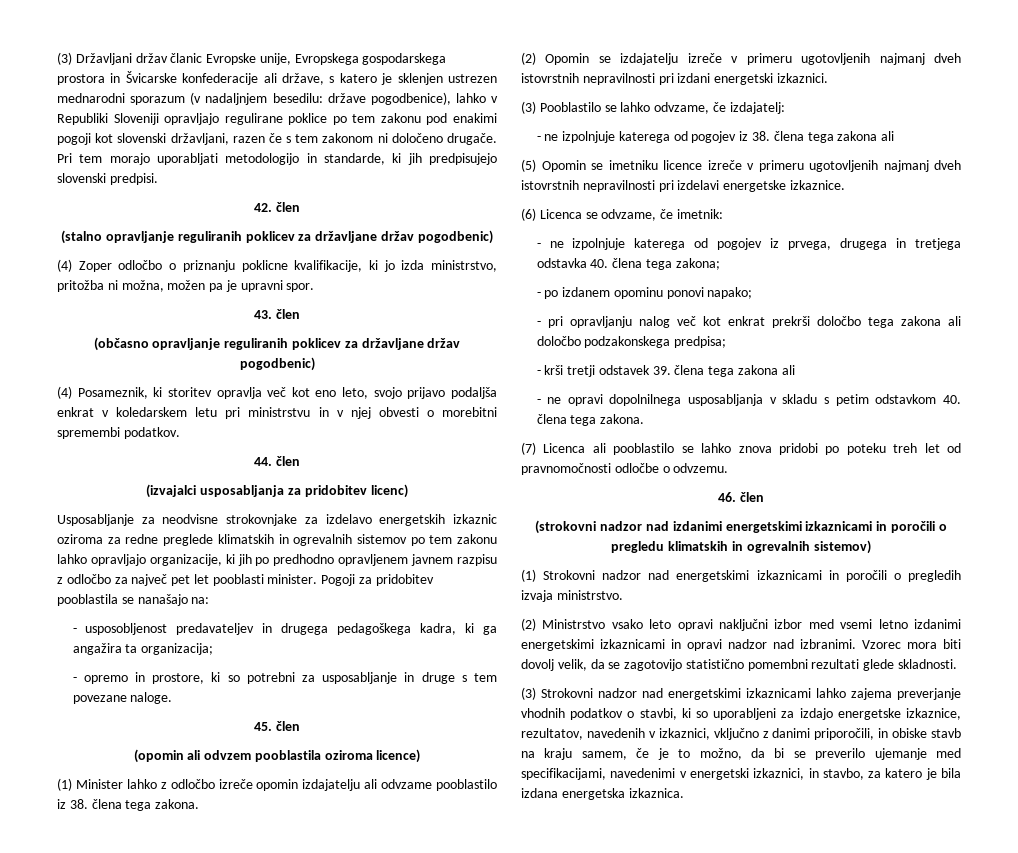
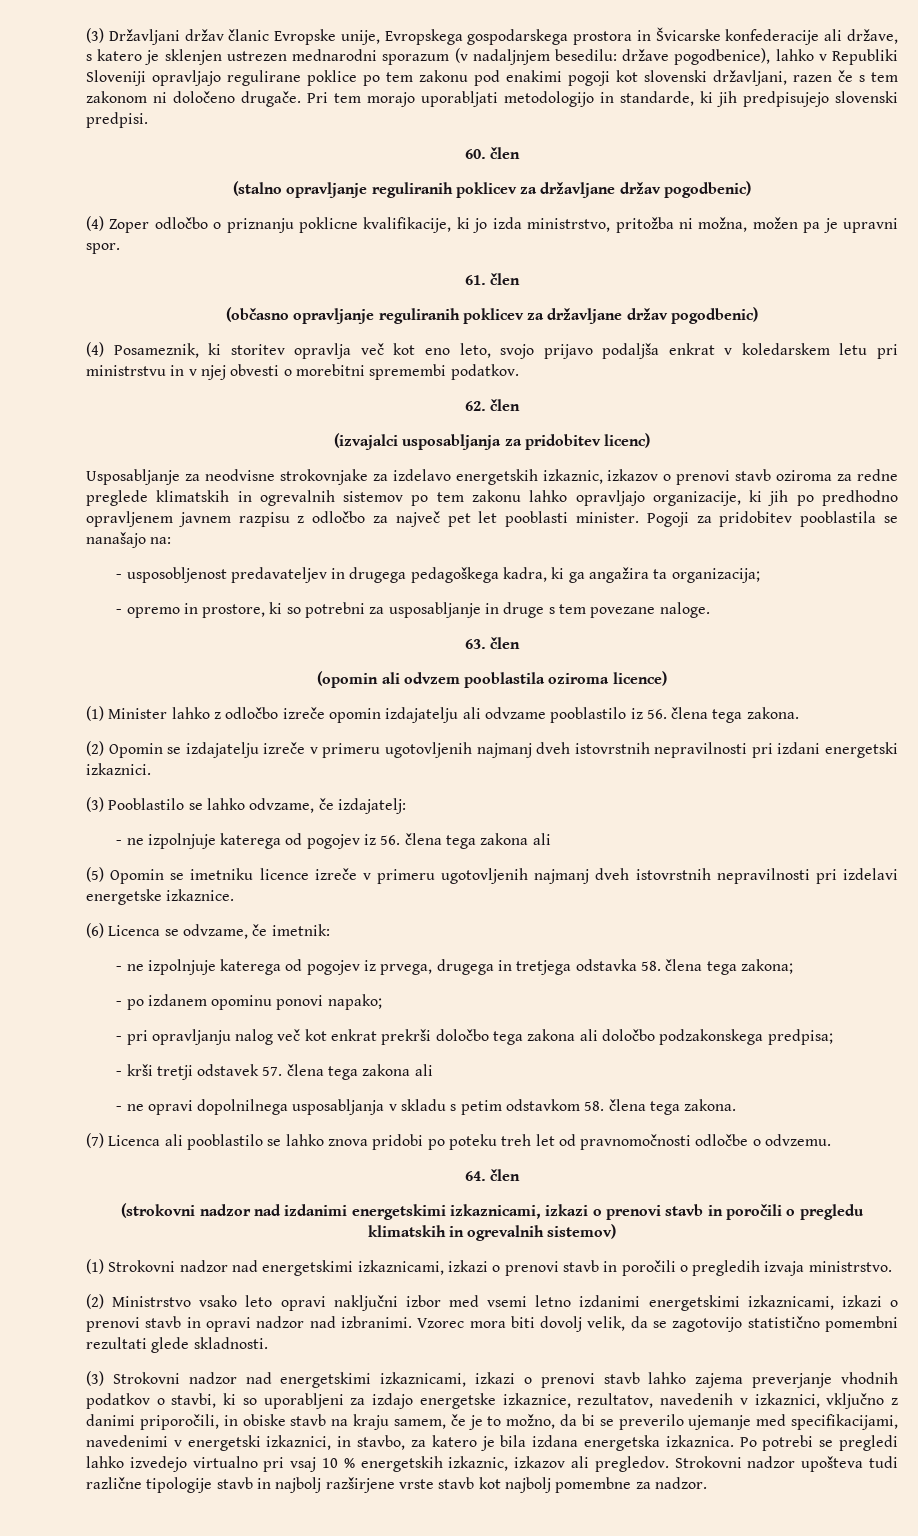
- 42. člen
+ 60. člen
- 43. člen
+ 61. člen
- 44. člen
+ 62. člen
- Usposabljanje za neodvisne strokovnjake za izdelavo energetskih izkaznic oziroma za redne preglede klimatskih in ogrevalnih sistemov po tem zakonu lahko opravljajo organizacije, ki jih po predhodno opravljenem javnem razpisu z odločbo za največ pet let pooblasti minister.
+ Usposabljanje za neodvisne strokovnjake za izdelavo energetskih izkaznic, izkazov o prenovi stavb oziroma za redne preglede klimatskih in ogrevalnih sistemov po tem zakonu lahko opravljajo organizacije, ki jih po predhodno opravljenem javnem razpisu z odločbo za največ pet let pooblasti minister.
- 45. člen
+ 63. člen
- (1) Minister lahko z odločbo izreče opomin izdajatelju ali odvzame pooblastilo iz 38. člena tega zakona.
+ (1) Minister lahko z odločbo izreče opomin izdajatelju ali odvzame pooblastilo iz 56. člena tega zakona.
- - ne izpolnjuje katerega od pogojev iz 38. člena tega zakona ali
+ - ne izpolnjuje katerega od pogojev iz 56. člena tega zakona ali
- - ne izpolnjuje katerega od pogojev iz prvega, drugega in tretjega odstavka 40. člena tega zakona;
+ - ne izpolnjuje katerega od pogojev iz prvega, drugega in tretjega odstavka 58. člena tega zakona;
- - krši tretji odstavek 39. člena tega zakona ali
+ - krši tretji odstavek 57. člena tega zakona ali
- - ne opravi dopolnilnega usposabljanja v skladu s petim odstavkom 40. člena tega zakona.
+ - ne opravi dopolnilnega usposabljanja v skladu s petim odstavkom 58. člena tega zakona.
- 46. člen
+ 64. člen
- (strokovni nadzor nad izdanimi energetskimi izkaznicami in poročili o pregledu klimatskih in ogrevalnih sistemov)
+ (strokovni nadzor nad izdanimi energetskimi izkaznicami, izkazi o prenovi stavb in poročili o pregledu klimatskih in ogrevalnih sistemov)
- (1) Strokovni nadzor nad energetskimi izkaznicami in poročili o pregledih izvaja ministrstvo.
+ (1) Strokovni nadzor nad energetskimi izkaznicami, izkazi o prenovi stavb in poročili o pregledih izvaja ministrstvo.
- (2) Ministrstvo vsako leto opravi naključni izbor med vsemi letno izdanimi energetskimi izkaznicami in opravi nadzor nad izbranimi.
+ (2) Ministrstvo vsako leto opravi naključni izbor med vsemi letno izdanimi energetskimi izkaznicami, izkazi o prenovi stavb in opravi nadzor nad izbranimi.
- (3) Strokovni nadzor nad energetskimi izkaznicami lahko zajema preverjanje vhodnih podatkov o stavbi, ki so uporabljeni za izdajo energetske izkaznice, rezultatov, navedenih v izkaznici, vključno z danimi priporočili, in obiske stavb na kraju samem, če je to možno, da bi se preverilo ujemanje med specifikacijami, navedenimi v energetski izkaznici, in stavbo, za katero je bila izdana energetska izkaznica.
+ (3) Strokovni nadzor nad energetskimi izkaznicami, izkazi o prenovi stavb lahko zajema preverjanje vhodnih podatkov o stavbi, ki so uporabljeni za izdajo energetske izkaznice, rezultatov, navedenih v izkaznici, vključno z danimi priporočili, in obiske stavb na kraju samem, če je to možno, da bi se preverilo ujemanje med specifikacijami, navedenimi v energetski izkaznici, in stavbo, za katero je bila izdana energetska izkaznica.
+ Po potrebi se pregledi lahko izvedejo virtualno pri vsaj 10 % energetskih izkaznic, izkazov ali pregledov. Strokovni nadzor upošteva tudi različne tipologije stavb in najbolj razširjene vrste stavb kot najbolj pomembne za nadzor.

